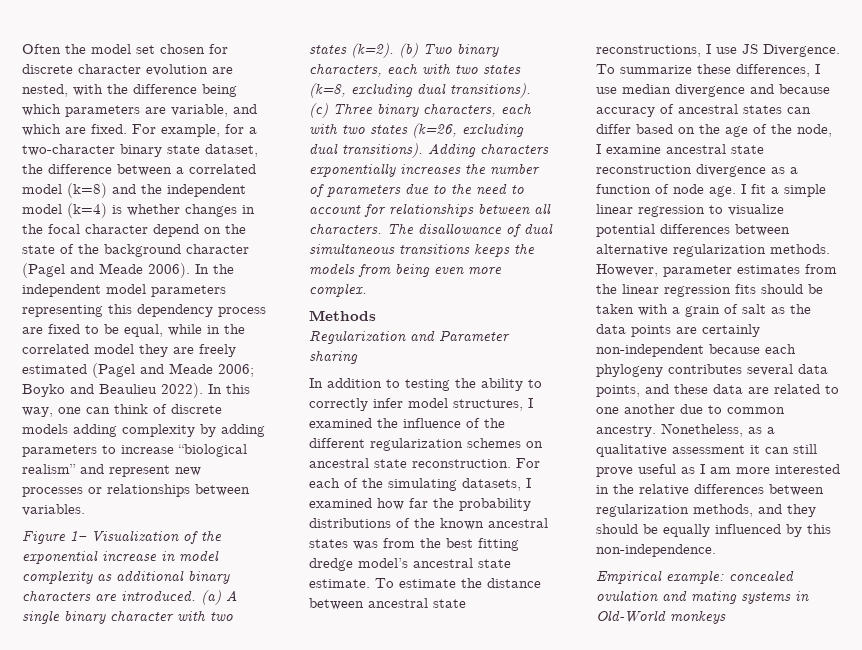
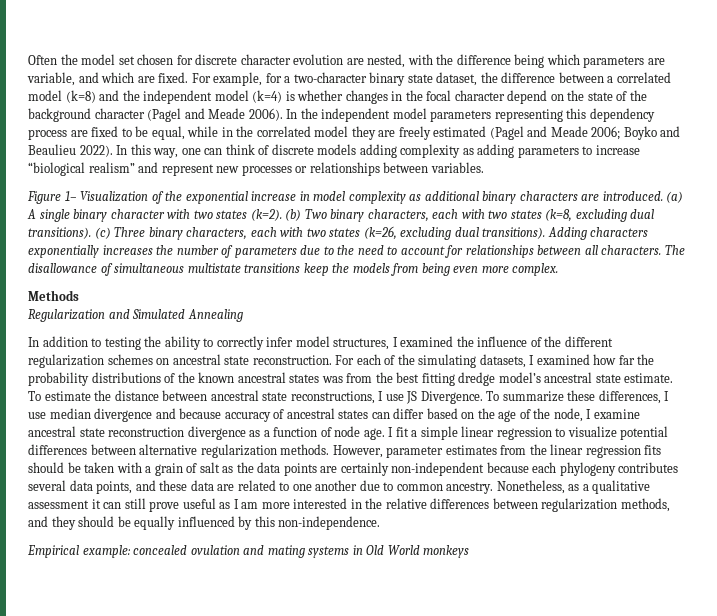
- In this way, one can think of discrete models adding complexity by adding parameters to increase “biological realism” and represent new processes or relationships between variables.
+ In this way, one can think of discrete models adding complexity as adding parameters to increase “biological realism” and represent new processes or relationships between variables.
- The disallowance of dual simultaneous transitions keeps the models from being even more complex.
+ The disallowance of simultaneous multistate transitions keep the models from being even more complex.
- Regularization and Parameter sharing
+ Regularization and Simulated Annealing
- Empirical example: concealed ovulation and mating systems in Old-World monkeys
+ Empirical example: concealed ovulation and mating systems in Old World monkeys

